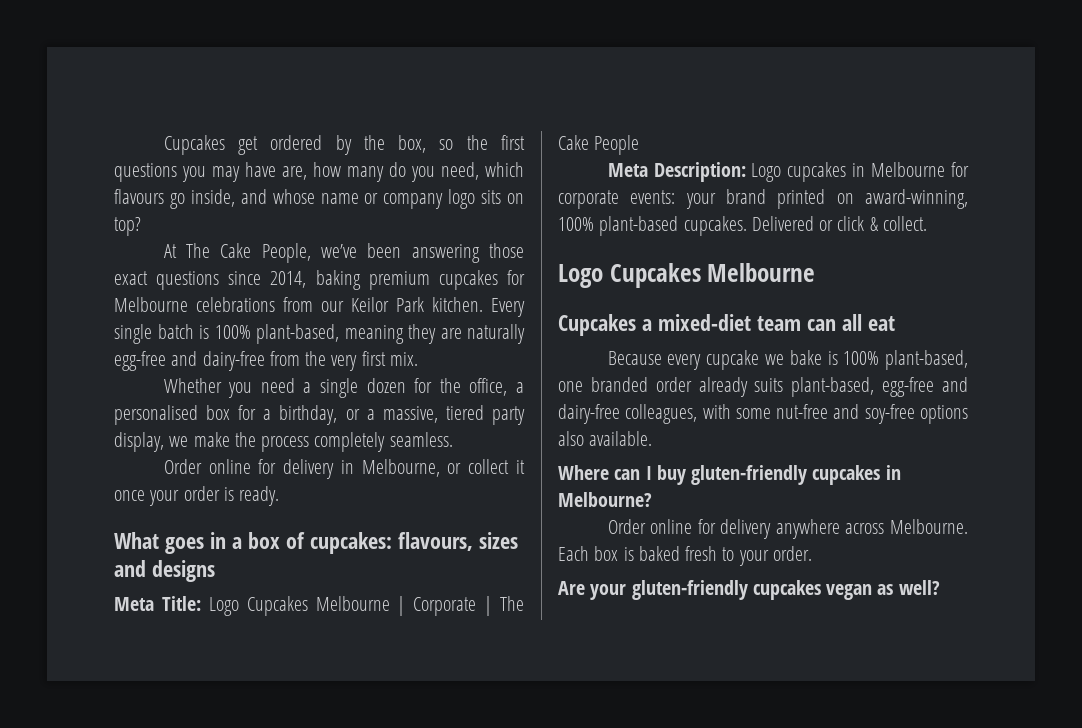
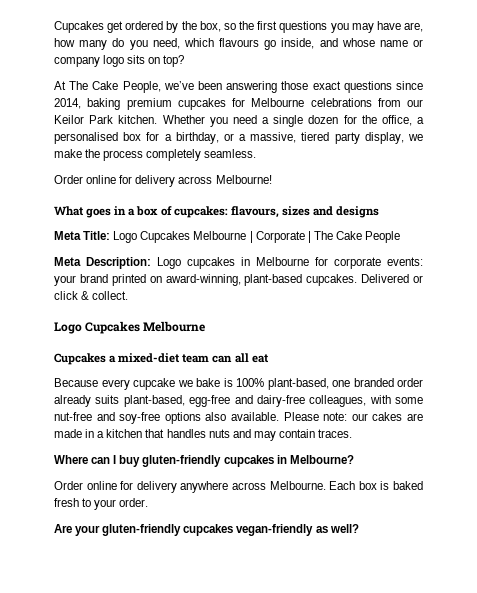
- At The Cake People, we’ve been answering those exact questions since 2014, baking premium cupcakes for Melbourne celebrations from our Keilor Park kitchen. Every single batch is 100% plant-based, meaning they are naturally egg-free and dairy-free from the very first mix.
- Whether you need a single dozen for the office, a personalised box for a birthday, or a massive, tiered party display, we make the process completely seamless.
+ At The Cake People, we’ve been answering those exact questions since 2014, baking premium cupcakes for Melbourne celebrations from our Keilor Park kitchen. Whether you need a single dozen for the office, a personalised box for a birthday, or a massive, tiered party display, we make the process completely seamless.
- Order online for delivery in Melbourne, or collect it once your order is ready.
+ Order online for delivery across Melbourne!
- Meta Description: Logo cupcakes in Melbourne for corporate events: your brand printed on award-winning, 100% plant-based cupcakes.
+ Meta Description: Logo cupcakes in Melbourne for corporate events: your brand printed on award-winning, plant-based cupcakes.
+ Please note: our cakes are made in a kitchen that handles nuts and may contain traces.
- Are your gluten-friendly cupcakes vegan as well?
+ Are your gluten-friendly cupcakes vegan-friendly as well?

